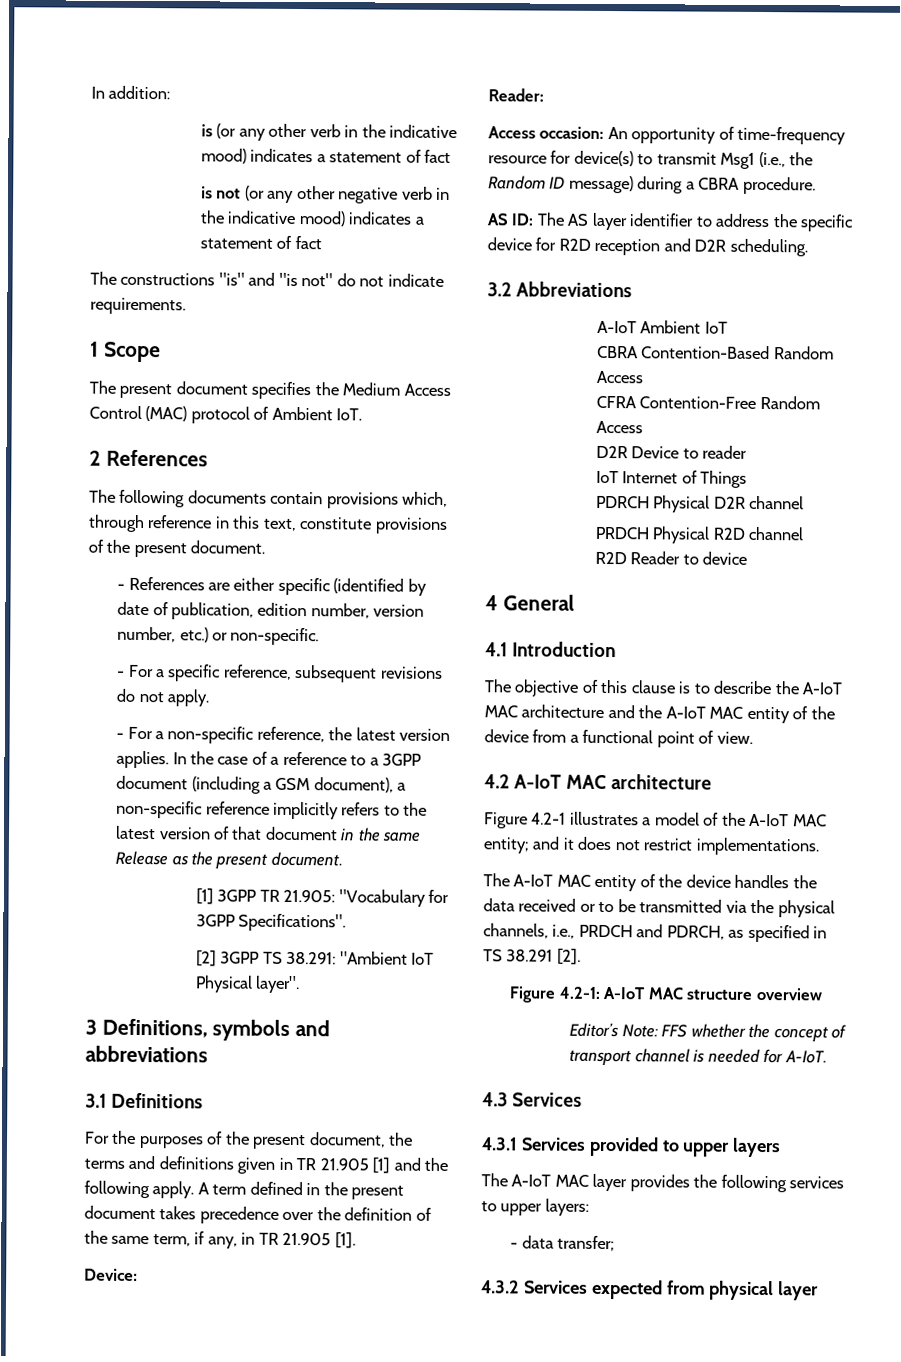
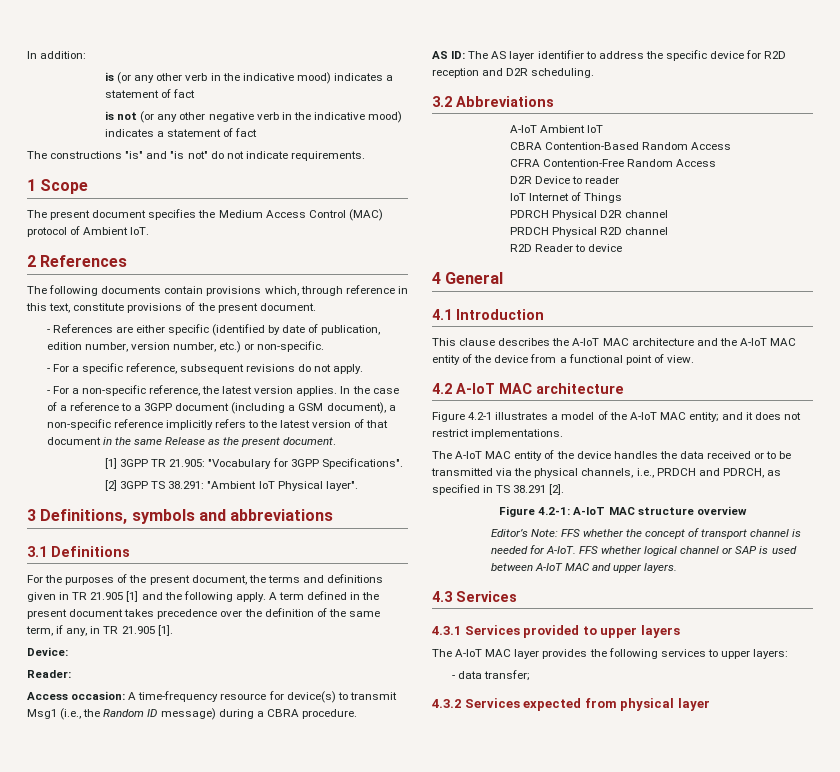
- Access occasion: An opportunity of time-frequency resource for device(s) to transmit Msg1 (i.e., the Random ID message) during a CBRA procedure.
+ Access occasion: A time-frequency resource for device(s) to transmit Msg1 (i.e., the Random ID message) during a CBRA procedure.
- The objective of this clause is to describe the A-IoT MAC architecture and the A-IoT MAC entity of the device from a functional point of view.
+ This clause describes the A-IoT MAC architecture and the A-IoT MAC entity of the device from a functional point of view.
+ FFS whether logical channel or SAP is used between A-IoT MAC and upper layers.

